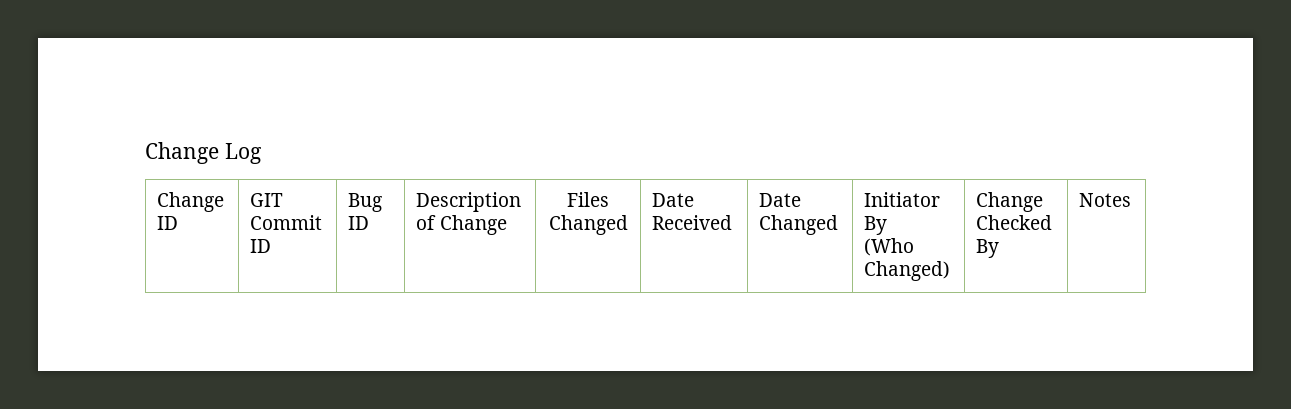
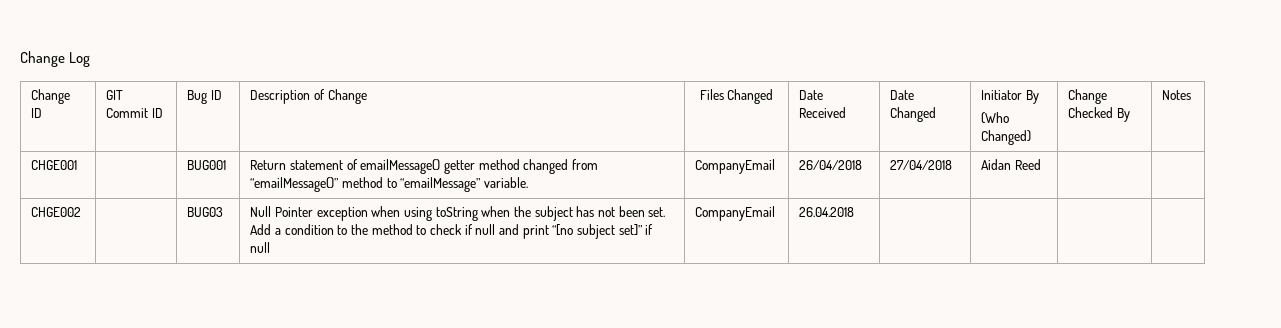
+ CHGE001 | | BUG001 | Return statement of emailMessage() getter method changed from “emailMessage()” method to “emailMessage” variable. | CompanyEmail | 26/04/2018 | 27/04/2018 | Aidan Reed | |
+ CHGE002 | | BUG03 | Null Pointer exception when using toString when the subject has not been set. Add a condition to the method to check if null and print “[no subject set]” if null | CompanyEmail | 26.04.2018 | | | |

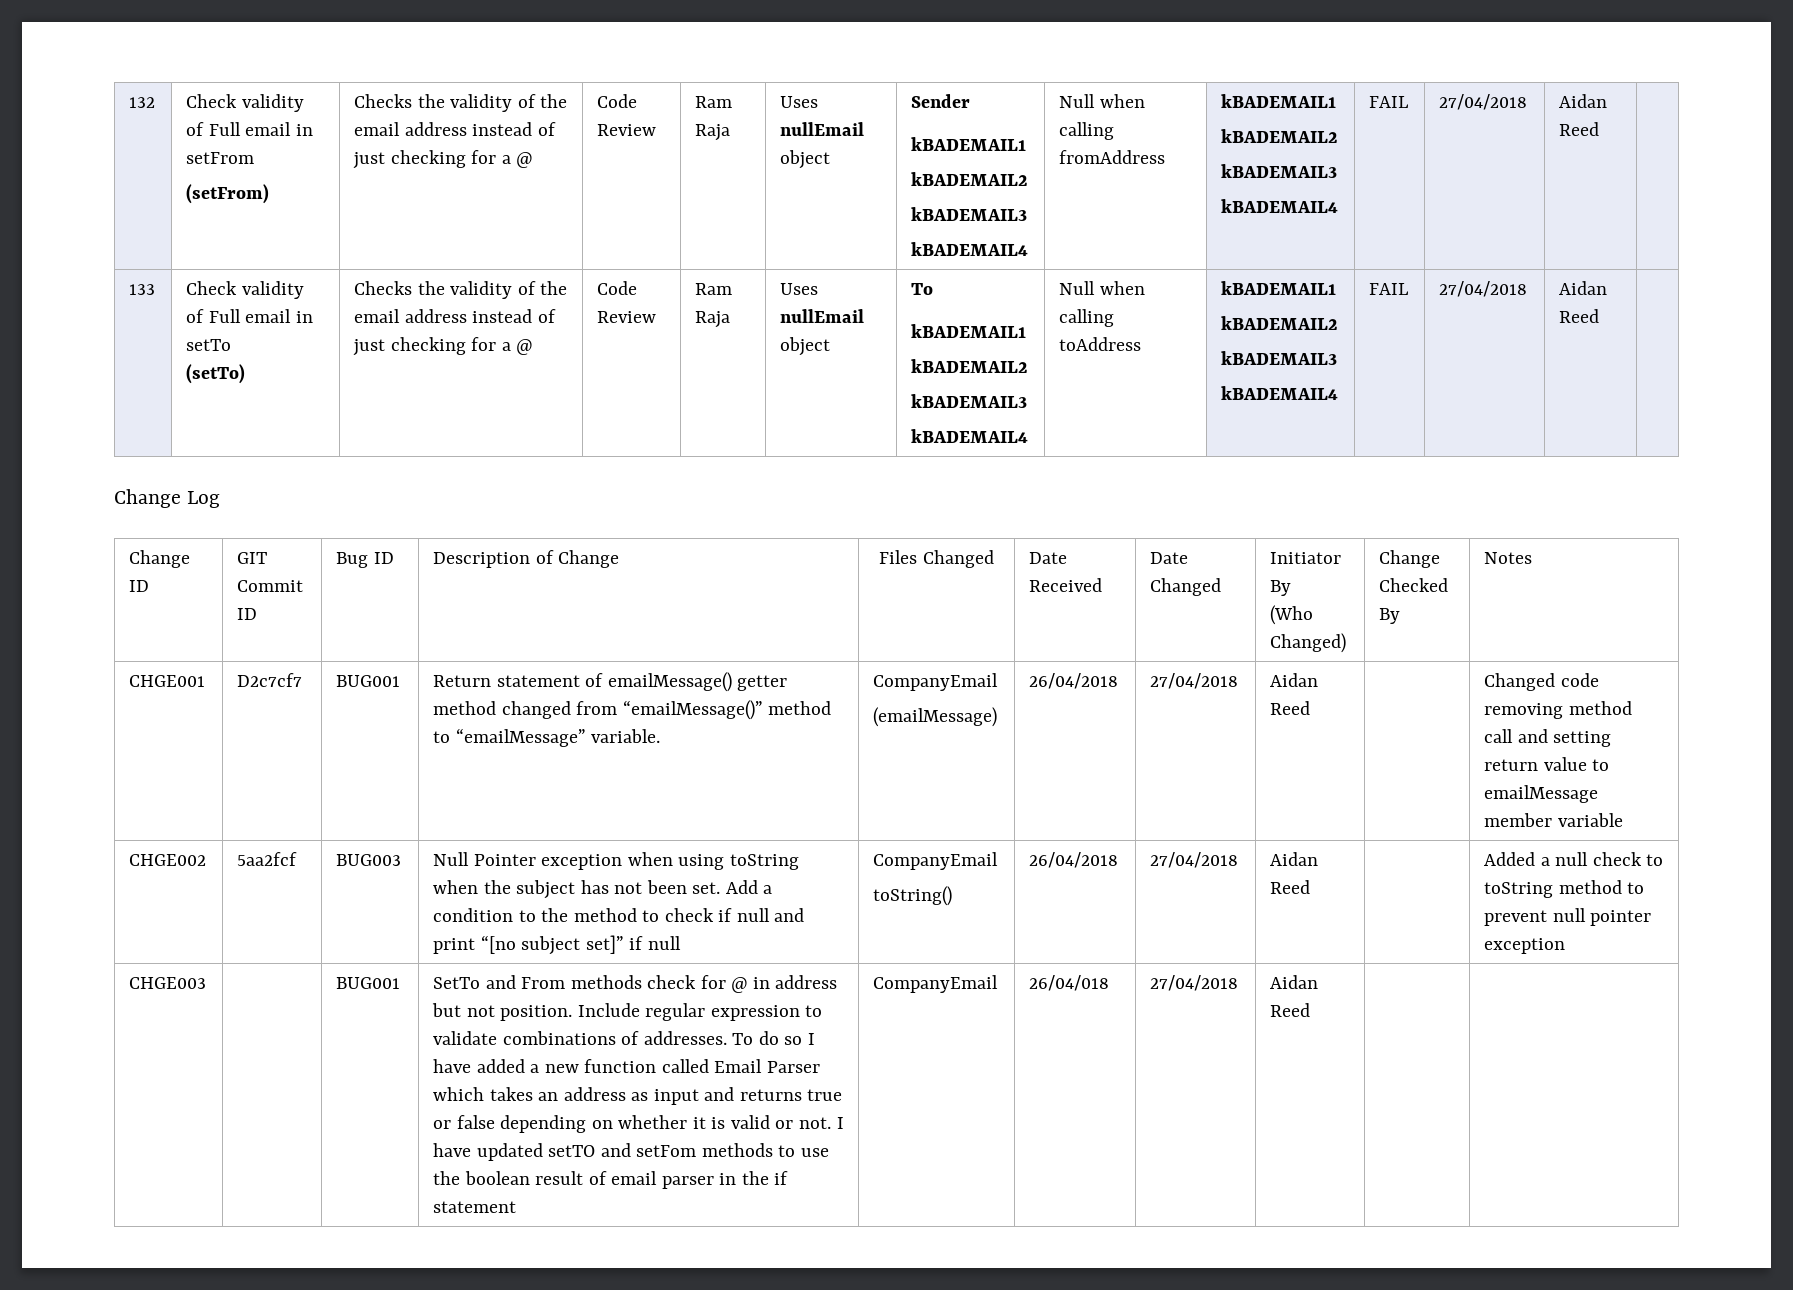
+ 132 | Check validity of Full email in setFrom
+ (setFrom) | Checks the validity of the email address instead of just checking for a @ | Code Review | Ram Raja | Uses nullEmail object | Sender
+ kBADEMAIL1
+ kBADEMAIL2
+ kBADEMAIL3
+ kBADEMAIL4 | Null when calling fromAddress | kBADEMAIL1
+ kBADEMAIL2
+ kBADEMAIL3
+ kBADEMAIL4 | FAIL | 27/04/2018 | Aidan Reed |
+ 133 | Check validity of Full email in setTo
+ (setTo) | Checks the validity of the email address instead of just checking for a @ | Code Review | Ram Raja | Uses nullEmail object | To
+ kBADEMAIL1
+ kBADEMAIL2
+ kBADEMAIL3
+ kBADEMAIL4 | Null when calling toAddress | kBADEMAIL1
+ kBADEMAIL2
+ kBADEMAIL3
+ kBADEMAIL4 | FAIL | 27/04/2018 | Aidan Reed
- CHGE001 | | BUG001 | Return statement of emailMessage() getter method changed from “emailMessage()” method to “emailMessage” variable. | CompanyEmail | 26/04/2018 | 27/04/2018 | Aidan Reed | |
+ CHGE001 | D2c7cf7 | BUG001 | Return statement of emailMessage() getter method changed from “emailMessage()” method to “emailMessage” variable. | CompanyEmail
+ (emailMessage) | 26/04/2018 | 27/04/2018 | Aidan Reed | | Changed code removing method call and setting return value to emailMessage member variable
- BUG03
+ 5aa2fcf | BUG003
- 26.04.2018
+ toString() | 26/04/2018 | 27/04/2018 | Aidan Reed | | Added a null check to toString method to prevent null pointer exception
+ CHGE003 | | BUG001 | SetTo and From methods check for @ in address but not position. Include regular expression to validate combinations of addresses. To do so I have added a new function called Email Parser which takes an address as input and returns true or false depending on whether it is valid or not. I have updated setTO and setFom methods to use the boolean result of email parser in the if statement | CompanyEmail | 26/04/018 | 27/04/2018 | Aidan Reed

